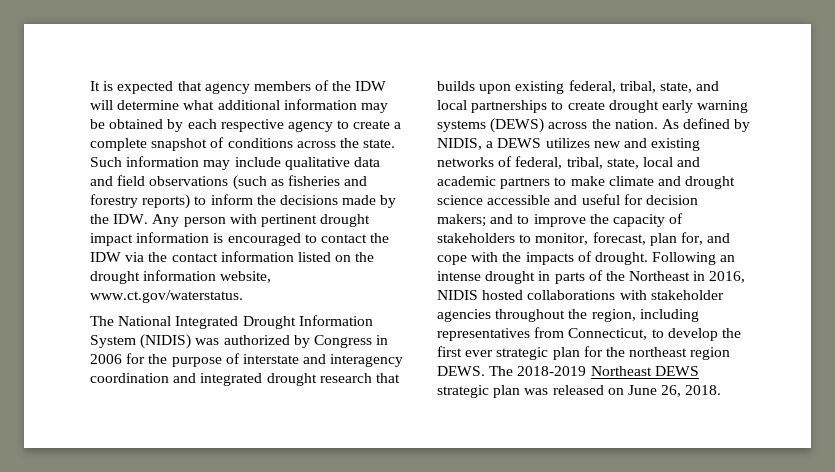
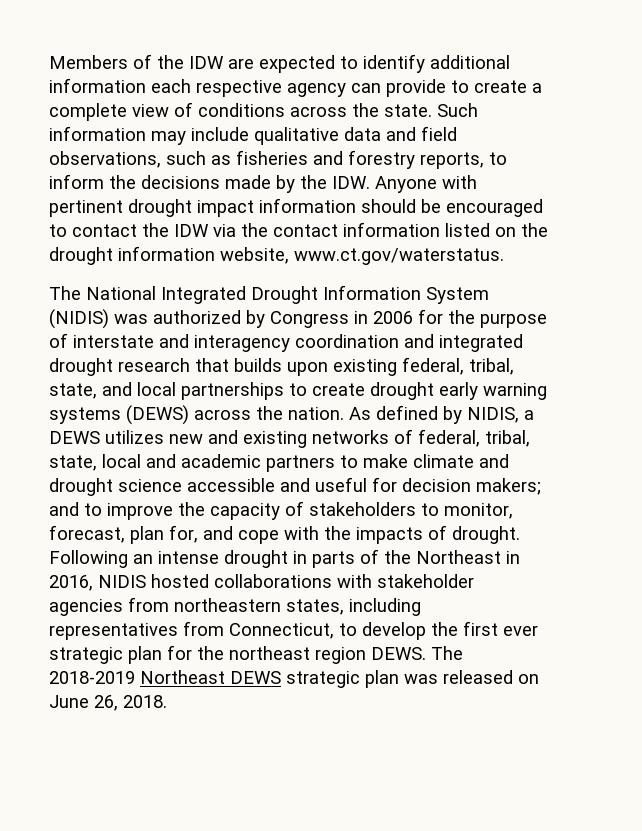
- It is expected that agency members of the IDW will determine what additional information may be obtained by each respective agency to create a complete snapshot of conditions across the state.
+ Members of the IDW are expected to identify additional information each respective agency can provide to create a complete view of conditions across the state.
- Such information may include qualitative data and field observations (such as fisheries and forestry reports) to inform the decisions made by the IDW. Any person with pertinent drought impact information is encouraged to contact the IDW via the contact information listed on the drought information website, www.ct.gov/waterstatus.
+ Such information may include qualitative data and field observations, such as fisheries and forestry reports, to inform the decisions made by the IDW. Anyone with pertinent drought impact information should be encouraged to contact the IDW via the contact information listed on the drought information website, www.ct.gov/waterstatus.
- Following an intense drought in parts of the Northeast in 2016, NIDIS hosted collaborations with stakeholder agencies throughout the region, including representatives from Connecticut, to develop the first ever strategic plan for the northeast region DEWS.
+ Following an intense drought in parts of the Northeast in 2016, NIDIS hosted collaborations with stakeholder agencies from northeastern states, including representatives from Connecticut, to develop the first ever strategic plan for the northeast region DEWS.

